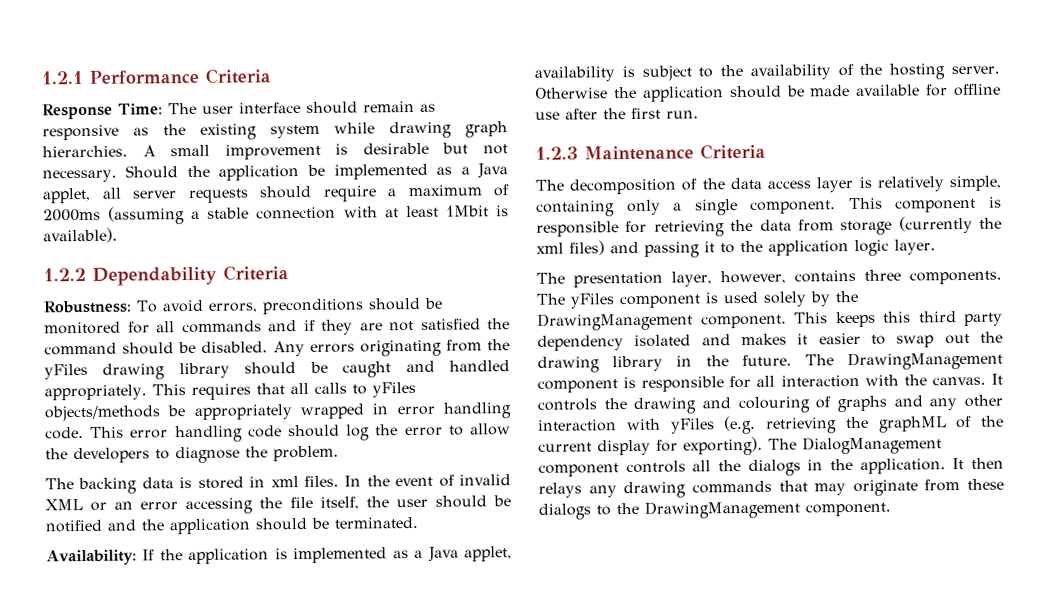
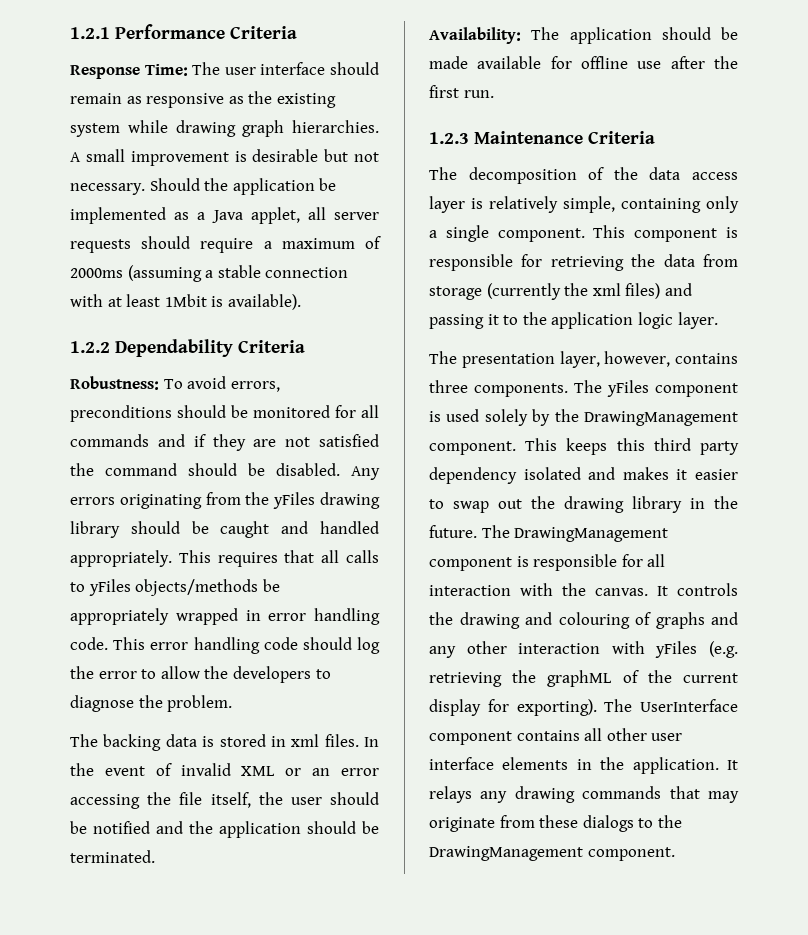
- Availability: If the application is implemented as a Java applet, availability is subject to the availability of the hosting server. Otherwise the application should be made available for offline use after the first run.
+ Availability: The application should be made available for offline use after the first run.
- The DialogManagement component controls all the dialogs in the application.
+ The UserInterface component contains all other user interface elements in the application.
- It then relays any drawing commands that may originate from these dialogs to the DrawingManagement component.
+ It relays any drawing commands that may originate from these dialogs to the DrawingManagement component.

